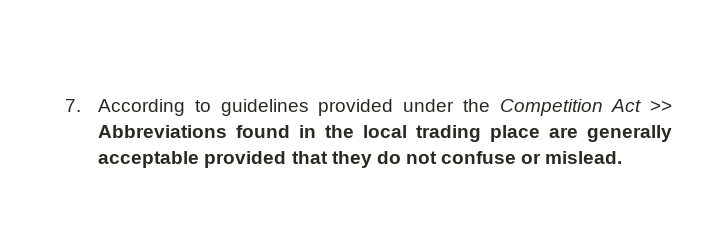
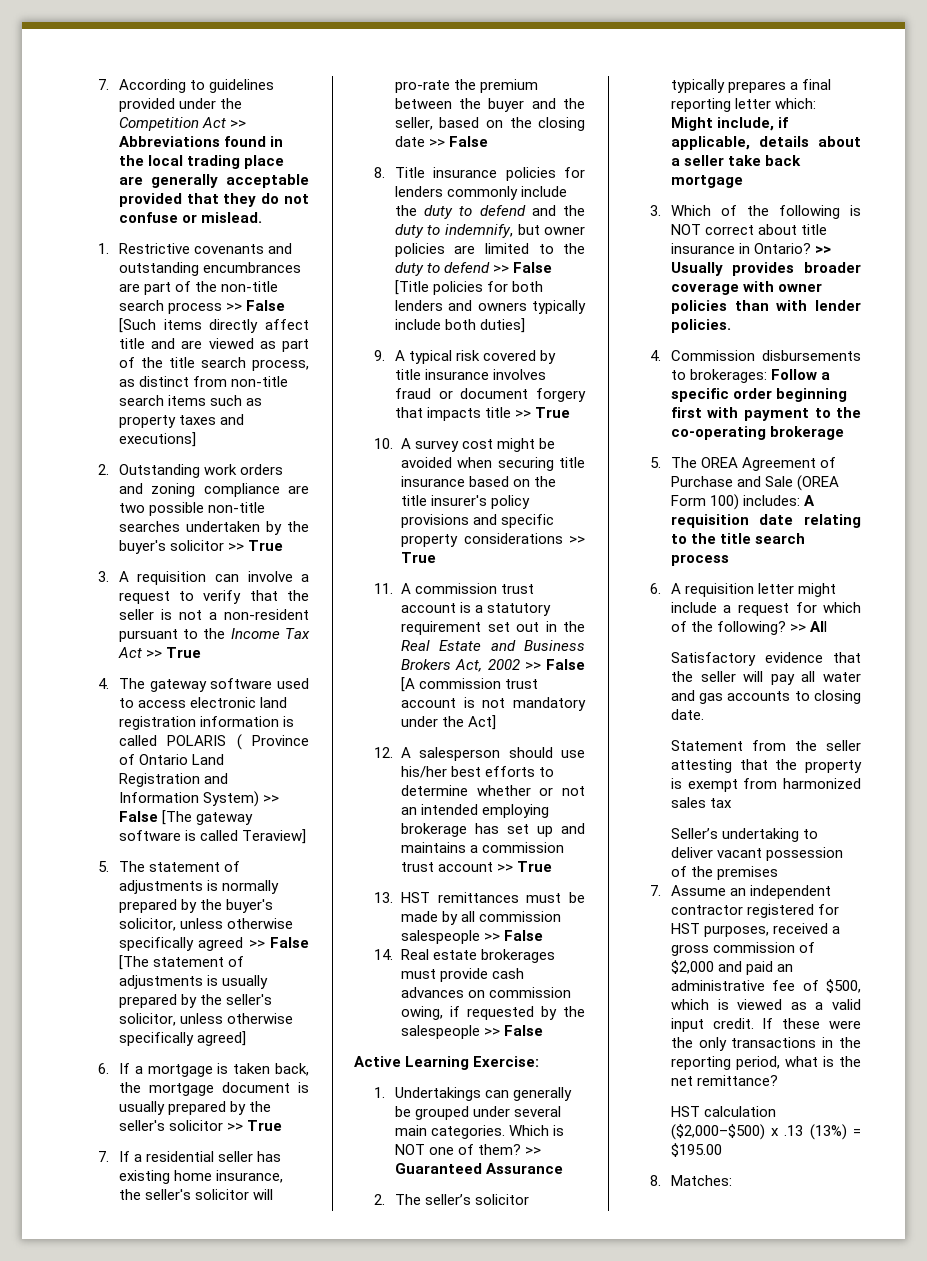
+ 1. Restrictive covenants and outstanding encumbrances are part of the non-title search process >> False [Such items directly affect title and are viewed as part of the title search process, as distinct from non-title search items such as property taxes and executions]
+ 2. Outstanding work orders and zoning compliance are two possible non-title searches undertaken by the buyer's solicitor >> True
+ 3. A requisition can involve a request to verify that the seller is not a non-resident pursuant to the Income Tax Act >> True
+ 4. The gateway software used to access electronic land registration information is called POLARIS ( Province of Ontario Land Registration and Information System) >> False [The gateway software is called Teraview]
+ 5. The statement of adjustments is normally prepared by the buyer's solicitor, unless otherwise specifically agreed >> False [The statement of adjustments is usually prepared by the seller's solicitor, unless otherwise specifically agreed]
+ 6. If a mortgage is taken back, the mortgage document is usually prepared by the seller's solicitor >> True
+ 7. If a residential seller has existing home insurance, the seller's solicitor will pro-rate the premium between the buyer and the seller, based on the closing date >> False
+ 8. Title insurance policies for lenders commonly include the duty to defend and the duty to indemnify, but owner policies are limited to the duty to defend >> False [Title policies for both lenders and owners typically include both duties]
+ 9. A typical risk covered by title insurance involves fraud or document forgery that impacts title >> True
+ 10. A survey cost might be avoided when securing title insurance based on the title insurer's policy provisions and specific property considerations >> True
+ 11. A commission trust account is a statutory requirement set out in the Real Estate and Business Brokers Act, 2002 >> False [A commission trust account is not mandatory under the Act]
+ 12. A salesperson should use his/her best efforts to determine whether or not an intended employing brokerage has set up and maintains a commission trust account >> True
+ 13. HST remittances must be made by all commission salespeople >> False
+ 14. Real estate brokerages must provide cash advances on commission owing, if requested by the salespeople >> False
+ Active Learning Exercise:
+ 1. Undertakings can generally be grouped under several main categories. Which is NOT one of them? >> Guaranteed Assurance
+ 2. The seller’s solicitor typically prepares a final reporting letter which: Might include, if applicable, details about a seller take back mortgage
+ 3. Which of the following is NOT correct about title insurance in Ontario? >> Usually provides broader coverage with owner policies than with lender policies.
+ 4. Commission disbursements to brokerages: Follow a specific order beginning first with payment to the co-operating brokerage
+ 5. The OREA Agreement of Purchase and Sale (OREA Form 100) includes: A requisition date relating to the title search process
+ 6. A requisition letter might include a request for which of the following? >> All
+ Satisfactory evidence that the seller will pay all water and gas accounts to closing date.
+ Statement from the seller attesting that the property is exempt from harmonized sales tax
+ Seller’s undertaking to deliver vacant possession of the premises
+ 7. Assume an independent contractor registered for HST purposes, received a gross commission of $2,000 and paid an administrative fee of $500, which is viewed as a valid input credit. If these were the only transactions in the reporting period, what is the net remittance?
+ HST calculation ($2,000–$500) x .13 (13%) = $195.00
+ 8. Matches:

